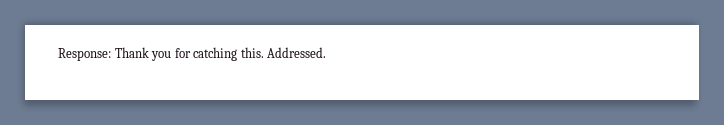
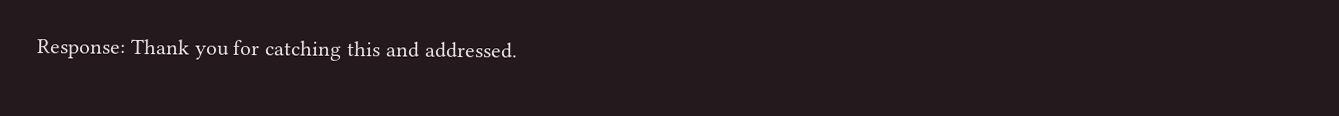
- Response: Thank you for catching this. Addressed.
+ Response: Thank you for catching this and addressed.

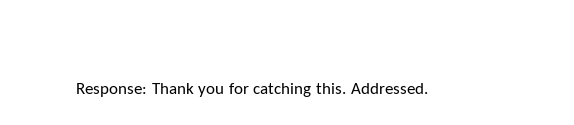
- Response: Thank you for catching this and addressed.
+ Response: Thank you for catching this. Addressed.

